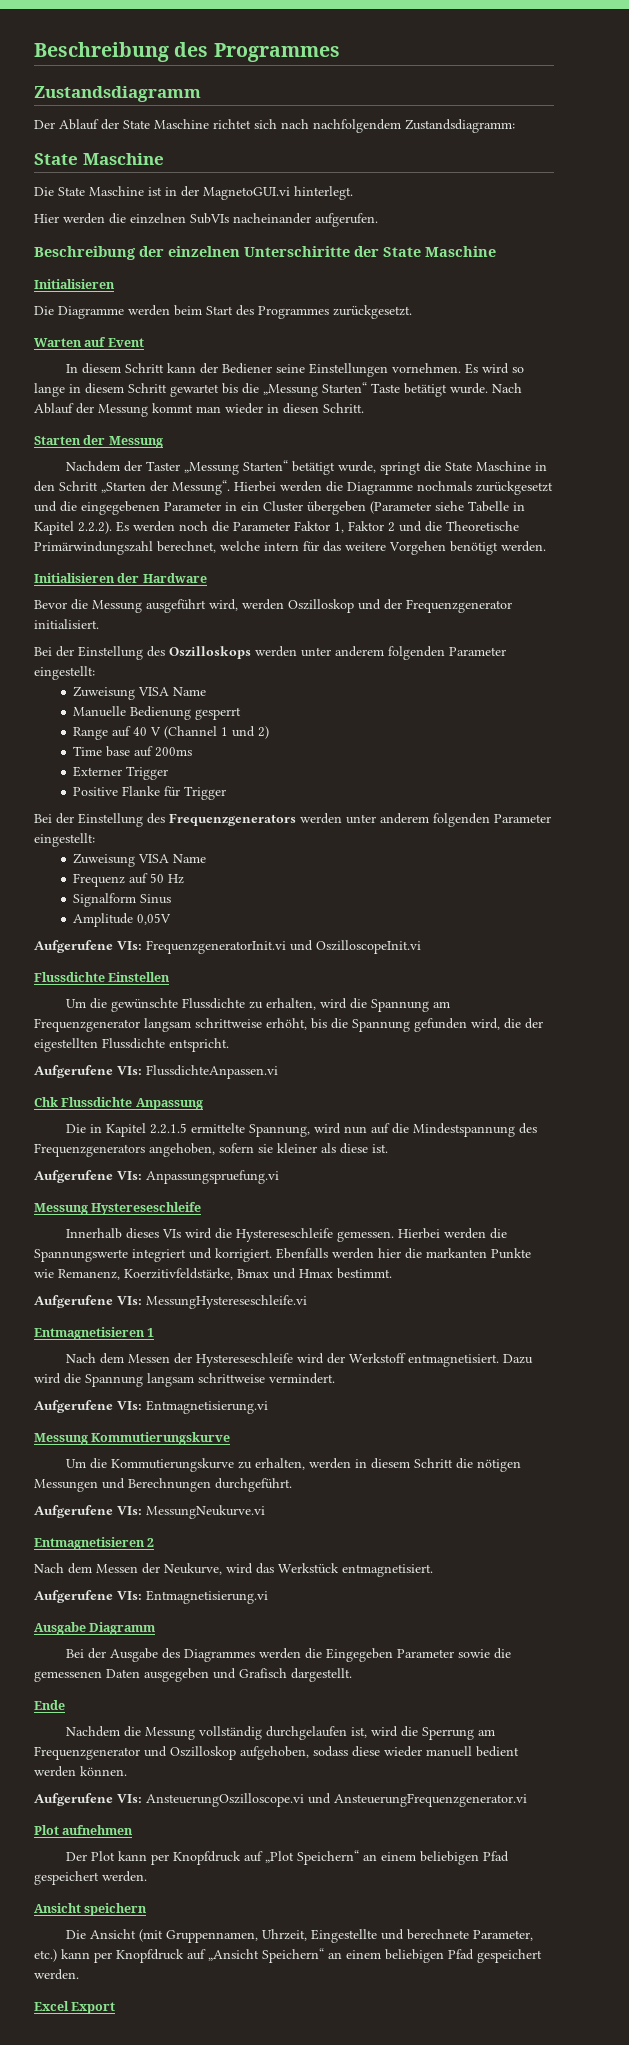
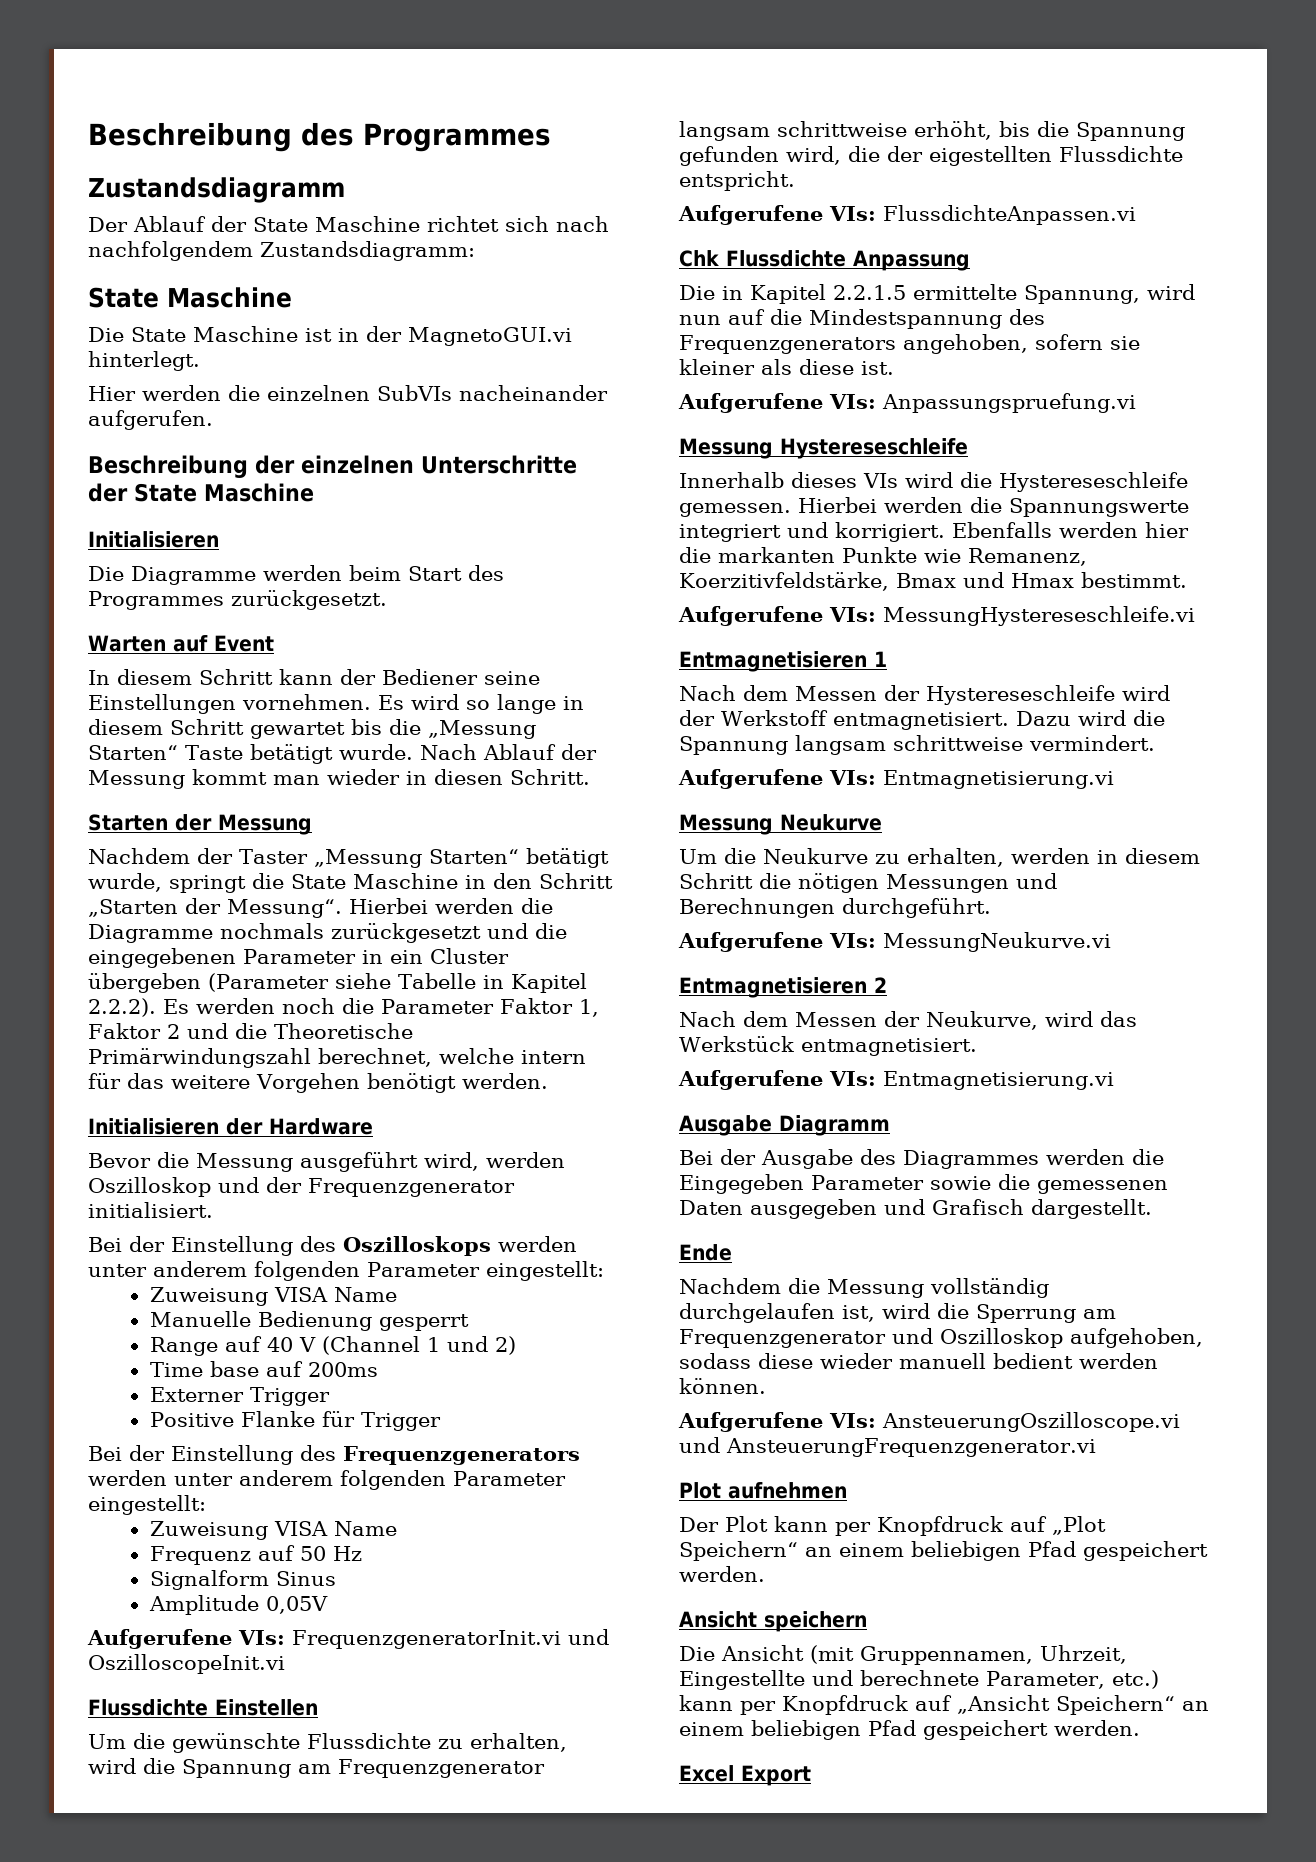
- Beschreibung der einzelnen Unterschiritte der State Maschine
+ Beschreibung der einzelnen Unterschritte der State Maschine
- Messung Kommutierungskurve
- Um die Kommutierungskurve zu erhalten, werden in diesem Schritt die nötigen Messungen und Berechnungen durchgeführt.
+ Messung Neukurve
+ Um die Neukurve zu erhalten, werden in diesem Schritt die nötigen Messungen und Berechnungen durchgeführt.

